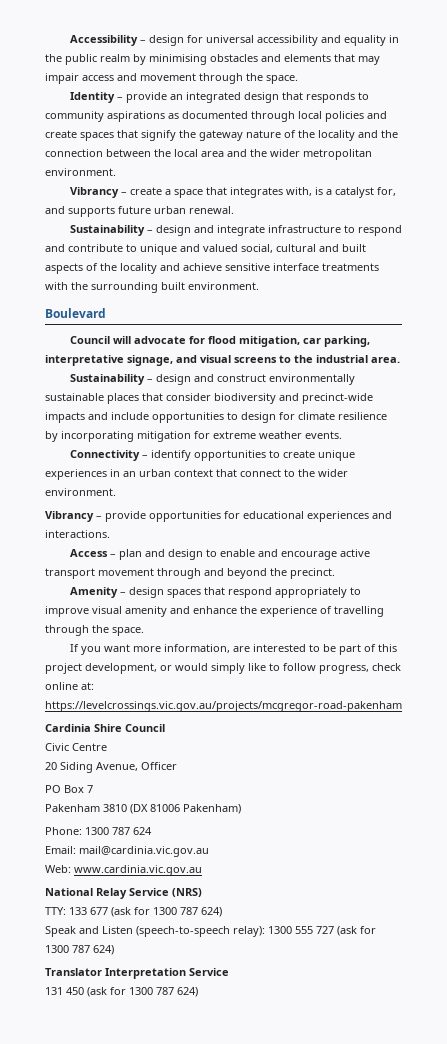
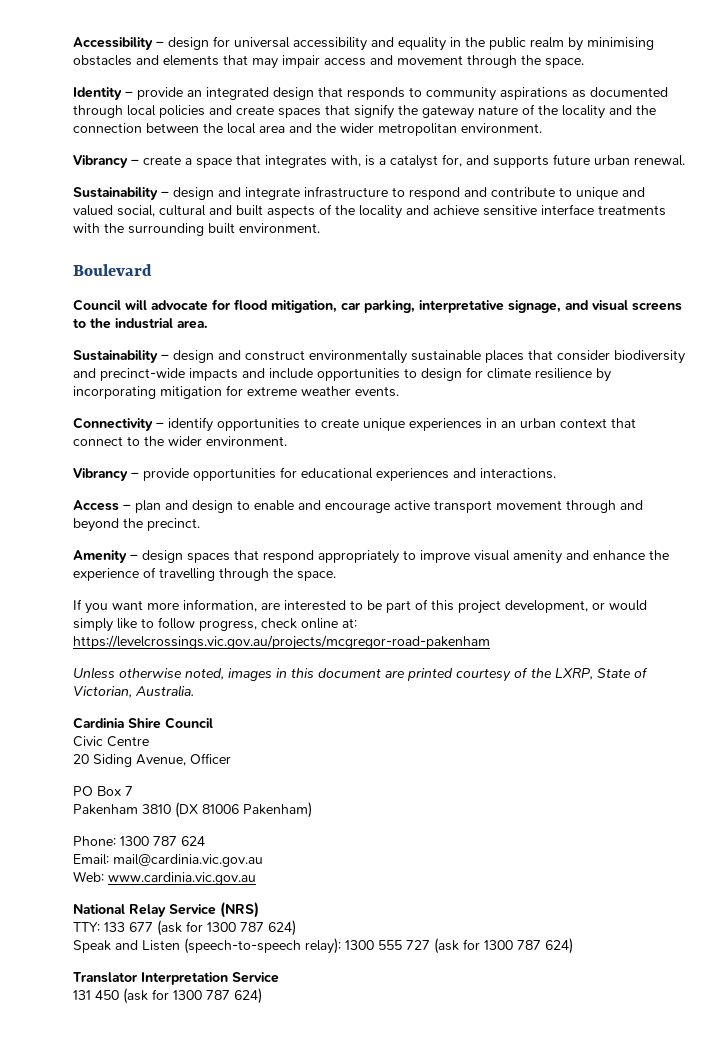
+ Unless otherwise noted, images in this document are printed courtesy of the LXRP, State of Victorian, Australia.

